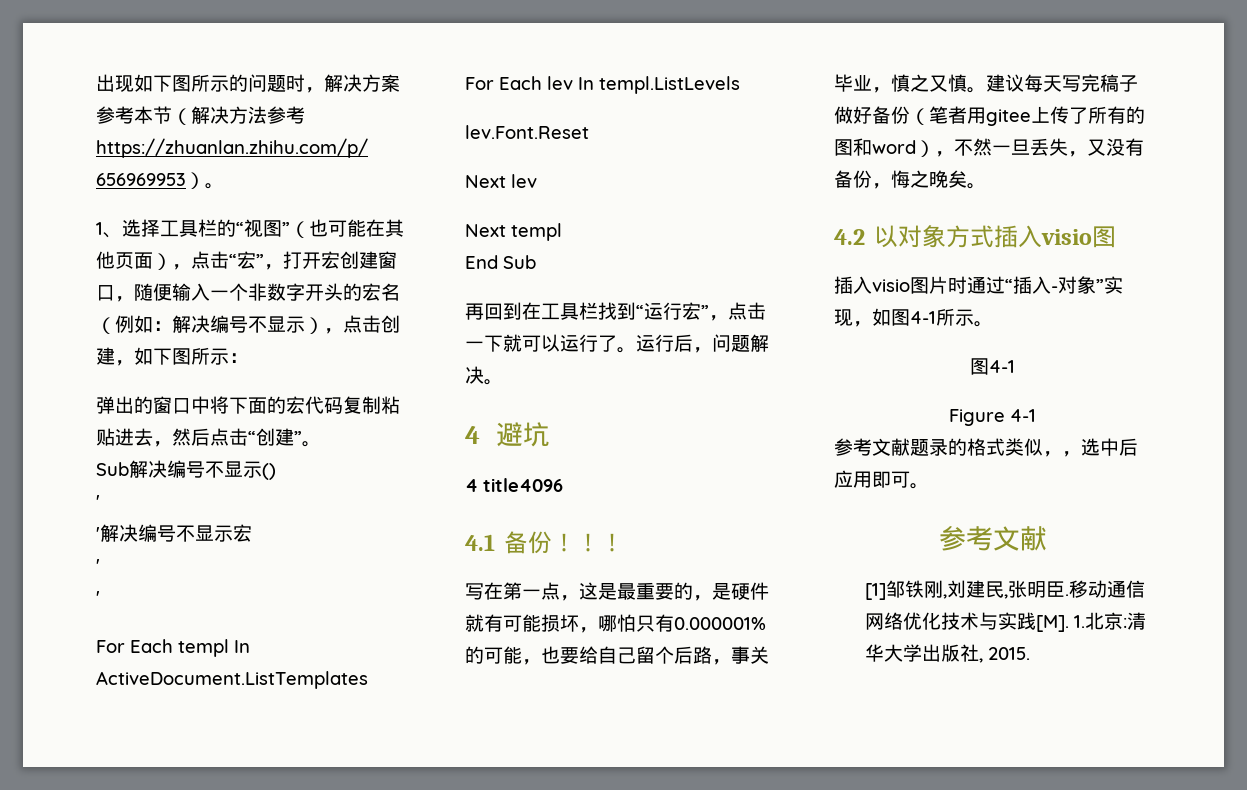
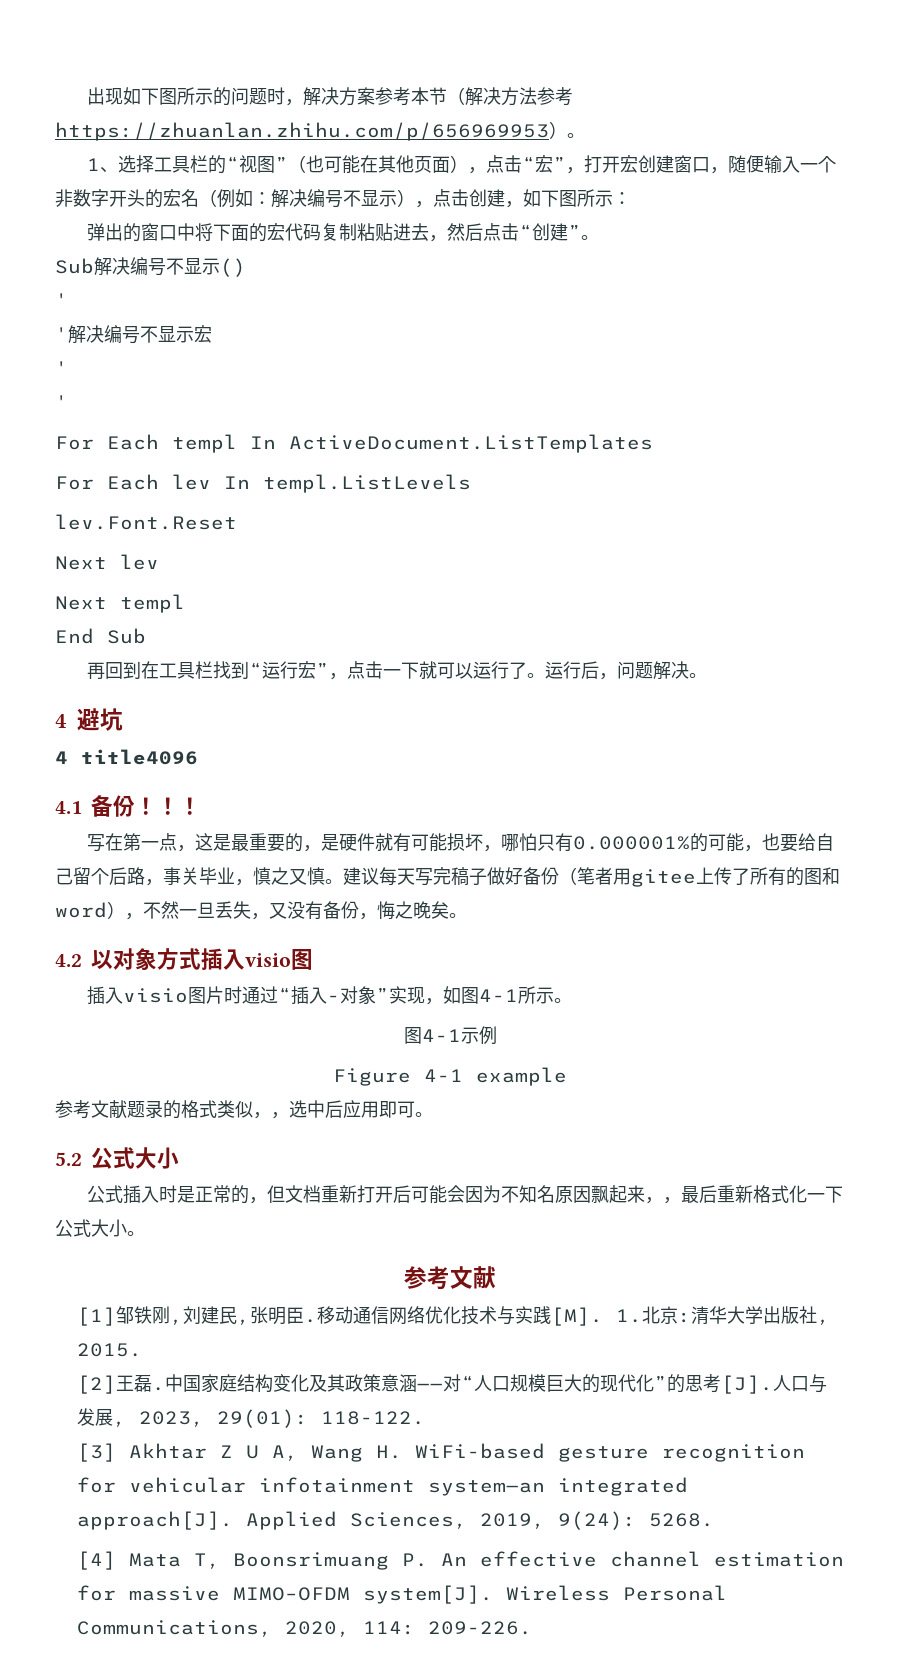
  插入visio图片时通过“插入-对象”实现，如图4-1所示。
- 图4-1
+ 图4-1示例
- Figure 4-1
+ Figure 4-1 example
+ 5.2公式大小
+ 公式插入时是正常的，但文档重新打开后可能会因为不知名原因飘起来，，最后重新格式化一下公式大小。
+ [2]王磊.中国家庭结构变化及其政策意涵——对“人口规模巨大的现代化”的思考[J].人口与发展, 2023, 29(01): 118-122.
+ [3] Akhtar Z U A, Wang H. WiFi-based gesture recognition for vehicular infotainment system—an integrated approach[J]. Applied Sciences, 2019, 9(24): 5268.
+ [4] Mata T, Boonsrimuang P. An effective channel estimation for massive MIMO–OFDM system[J]. Wireless Personal Communications, 2020, 114: 209-226.

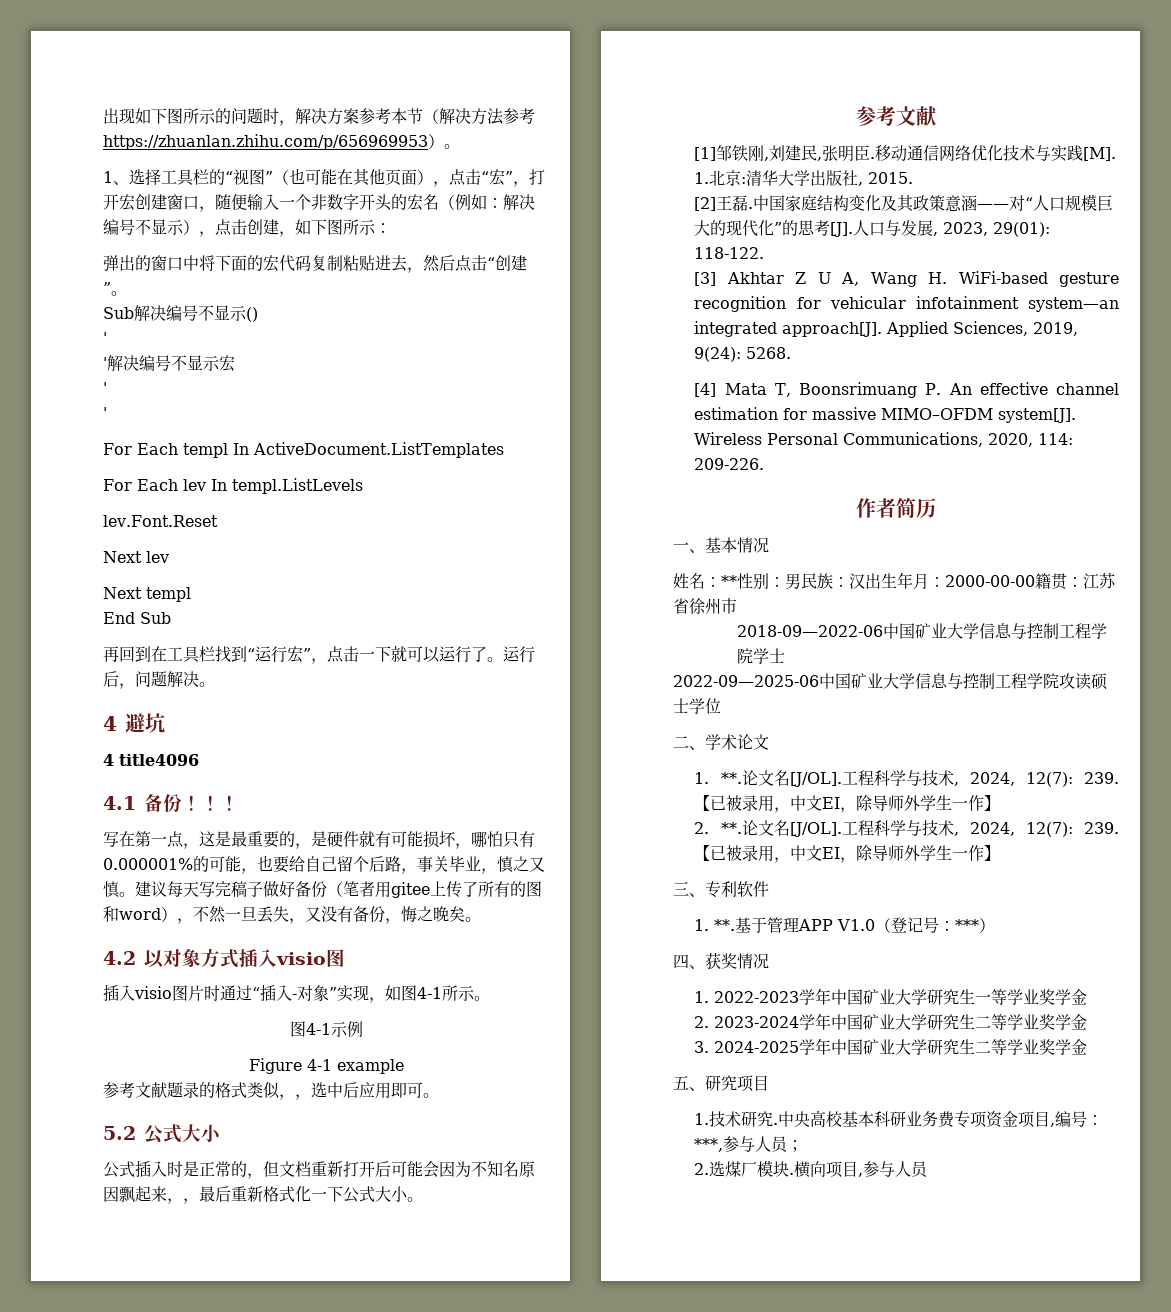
+ 作者简历
+ 一、基本情况
+ 姓名：**性别：男民族：汉出生年月：2000-00-00籍贯：江苏省徐州市
+ 2018-09—2022-06中国矿业大学信息与控制工程学院学士
+ 2022-09—2025-06中国矿业大学信息与控制工程学院攻读硕士学位
+ 二、学术论文
+ 1. **.论文名[J/OL].工程科学与技术, 2024, 12(7): 239.【已被录用，中文EI，除导师外学生一作】
+ 2. **.论文名[J/OL].工程科学与技术, 2024, 12(7): 239.【已被录用，中文EI，除导师外学生一作】
+ 三、专利软件
+ 1. **.基于管理APP V1.0（登记号：***）
+ 四、获奖情况
+ 1. 2022-2023学年中国矿业大学研究生一等学业奖学金
+ 2. 2023-2024学年中国矿业大学研究生二等学业奖学金
+ 3. 2024-2025学年中国矿业大学研究生二等学业奖学金
+ 五、研究项目
+ 1.技术研究.中央高校基本科研业务费专项资金项目,编号：***,参与人员；
+ 2.选煤厂模块.横向项目,参与人员

